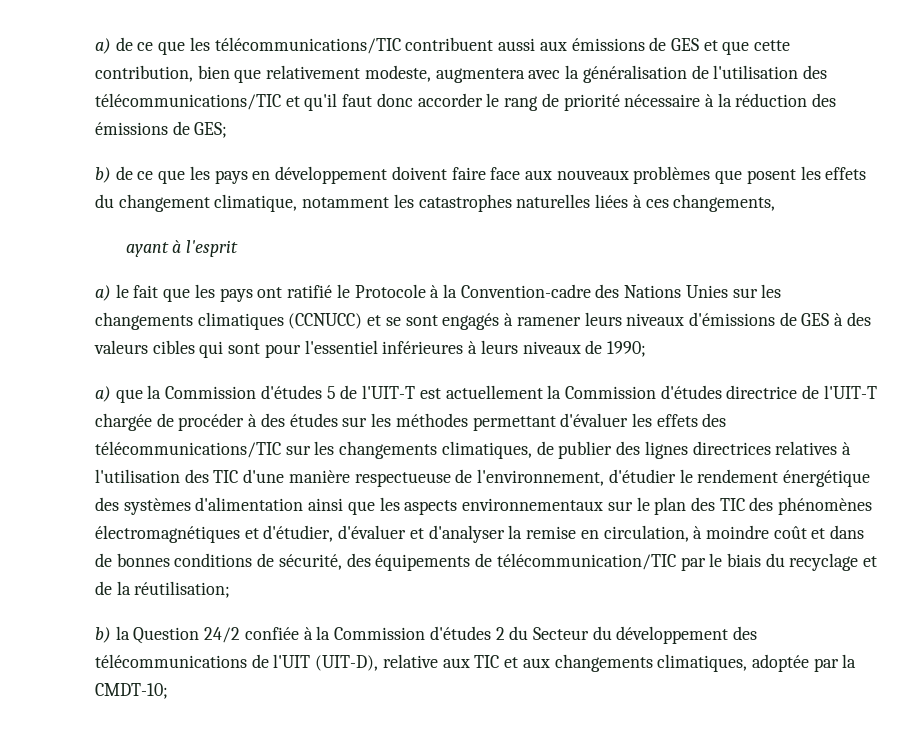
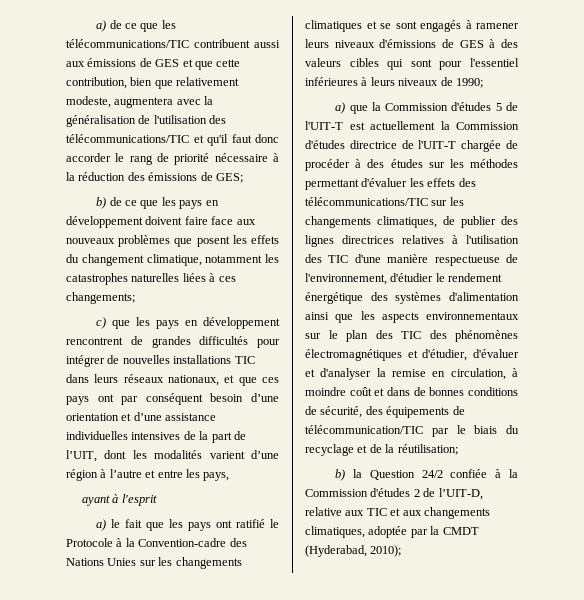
- b) de ce que les pays en développement doivent faire face aux nouveaux problèmes que posent les effets du changement climatique, notamment les catastrophes naturelles liées à ces changements,
+ b) de ce que les pays en développement doivent faire face aux nouveaux problèmes que posent les effets du changement climatique, notamment les catastrophes naturelles liées à ces changements;
+ c) que les pays en développement rencontrent de grandes difficultés pour intégrer de nouvelles installations TIC dans leurs réseaux nationaux, et que ces pays ont par conséquent besoin d’une orientation et d’une assistance individuelles intensives de la part de l’UIT, dont les modalités varient d’une région à l’autre et entre les pays,
- a) le fait que les pays ont ratifié le Protocole à la Convention-cadre des Nations Unies sur les changements climatiques (CCNUCC) et se sont engagés à ramener leurs niveaux d'émissions de GES à des valeurs cibles qui sont pour l'essentiel inférieures à leurs niveaux de 1990;
+ a) le fait que les pays ont ratifié le Protocole à la Convention-cadre des Nations Unies sur les changements climatiques et se sont engagés à ramener leurs niveaux d'émissions de GES à des valeurs cibles qui sont pour l'essentiel inférieures à leurs niveaux de 1990;
- b) la Question 24/2 confiée à la Commission d'études 2 du Secteur du développement des télécommunications de l'UIT (UIT-D), relative aux TIC et aux changements climatiques, adoptée par la CMDT-10;
+ b) la Question 24/2 confiée à la Commission d'études 2 de l’UIT-D, relative aux TIC et aux changements climatiques, adoptée par la CMDT (Hyderabad, 2010);

